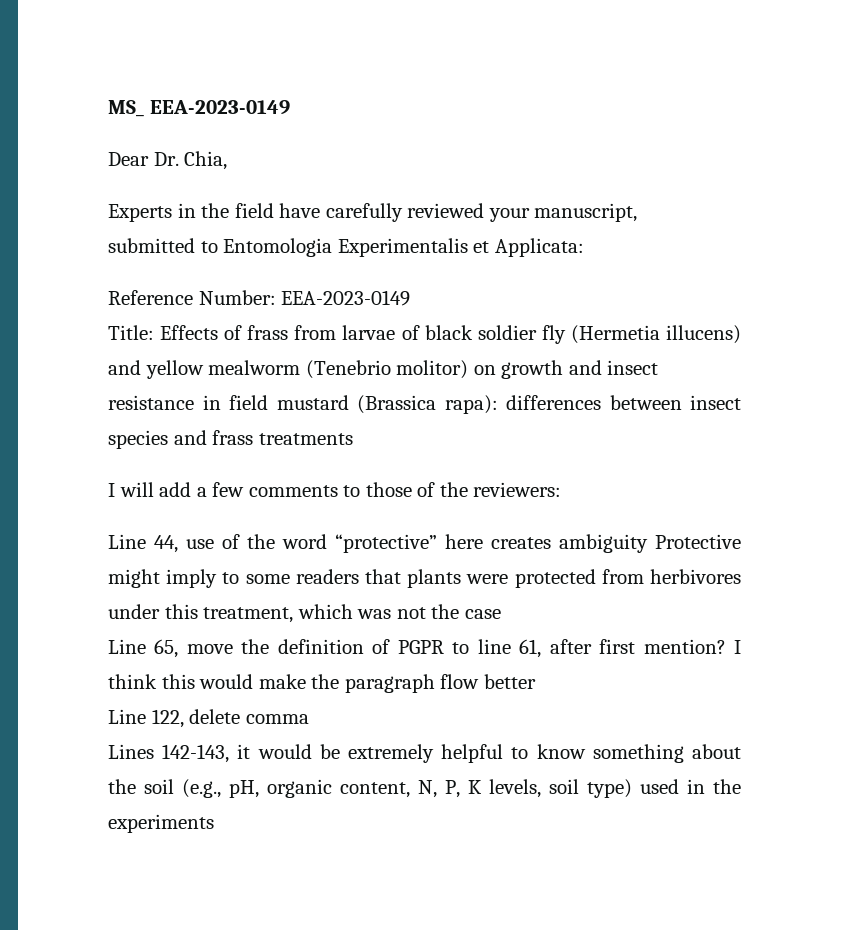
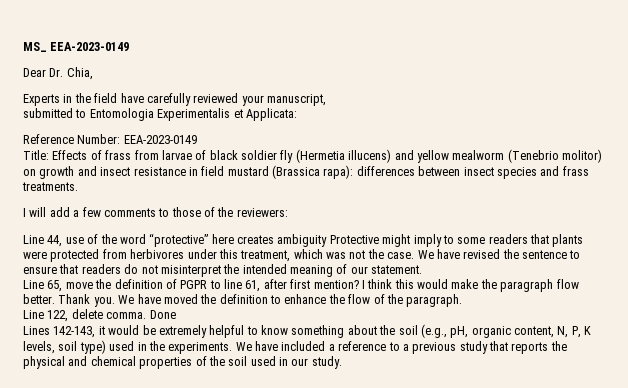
- Title: Effects of frass from larvae of black soldier fly (Hermetia illucens) and yellow mealworm (Tenebrio molitor) on growth and insect resistance in field mustard (Brassica rapa): differences between insect species and frass treatments
+ Title: Effects of frass from larvae of black soldier fly (Hermetia illucens) and yellow mealworm (Tenebrio molitor) on growth and insect resistance in field mustard (Brassica rapa): differences between insect species and frass treatments.
- Line 44, use of the word “protective” here creates ambiguity Protective might imply to some readers that plants were protected from herbivores under this treatment, which was not the case
+ Line 44, use of the word “protective” here creates ambiguity Protective might imply to some readers that plants were protected from herbivores under this treatment, which was not the case. We have revised the sentence to ensure that readers do not misinterpret the intended meaning of our statement.
- I think this would make the paragraph flow better
+ I think this would make the paragraph flow better. Thank you. We have moved the definition to enhance the flow of the paragraph.
- Line 122, delete comma
+ Line 122, delete comma. Done
- Lines 142-143, it would be extremely helpful to know something about the soil (e.g., pH, organic content, N, P, K levels, soil type) used in the experiments
+ Lines 142-143, it would be extremely helpful to know something about the soil (e.g., pH, organic content, N, P, K levels, soil type) used in the experiments. We have included a reference to a previous study that reports the physical and chemical properties of the soil used in our study.

